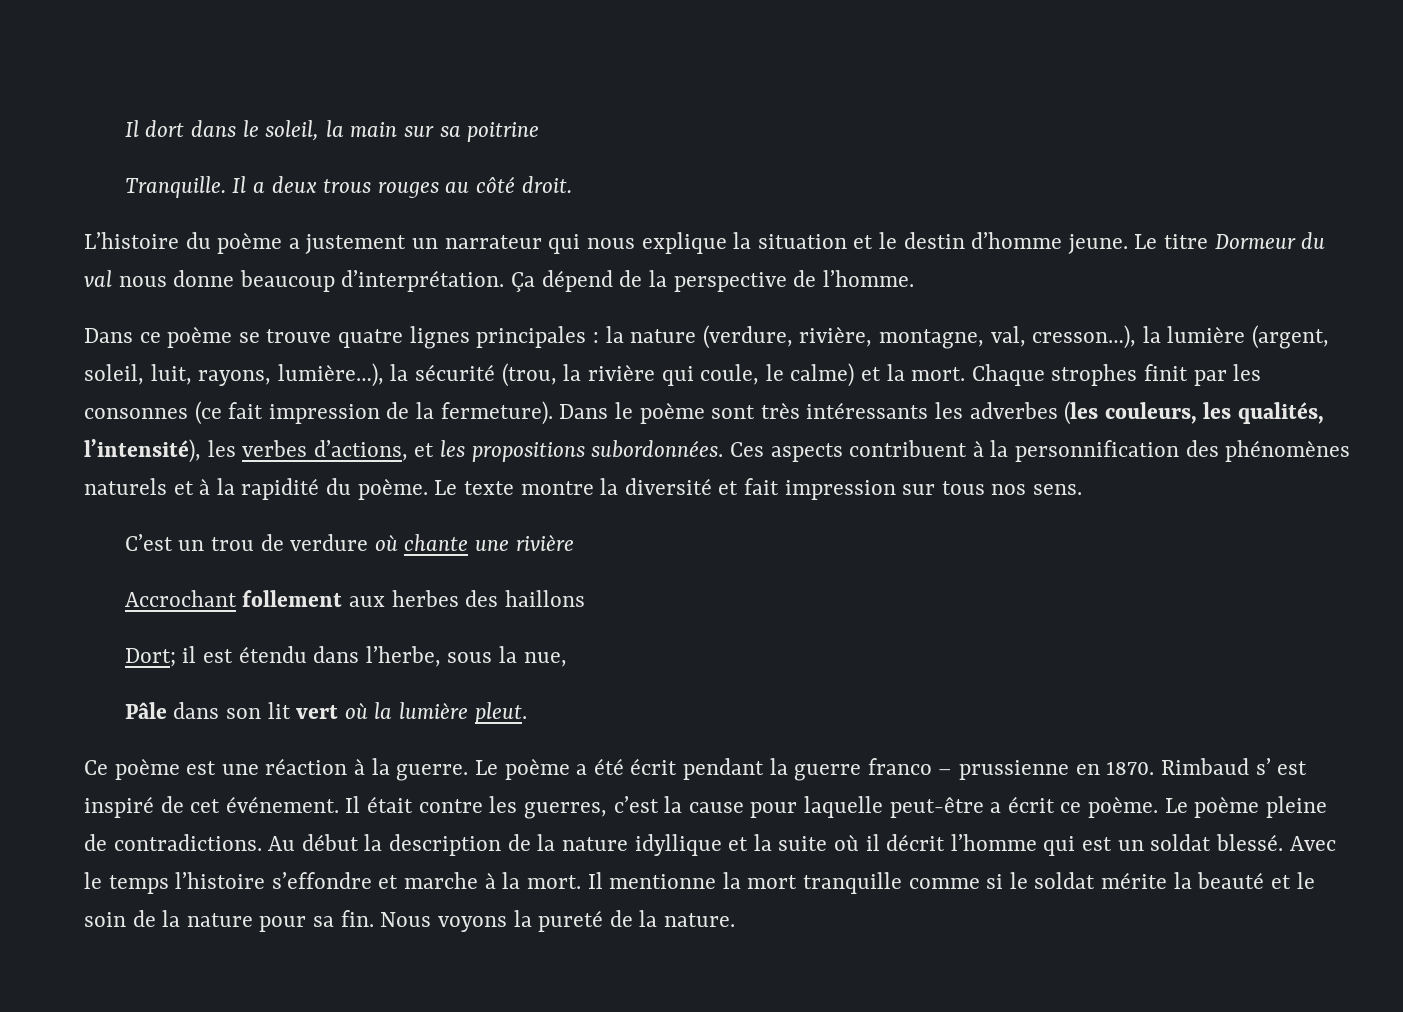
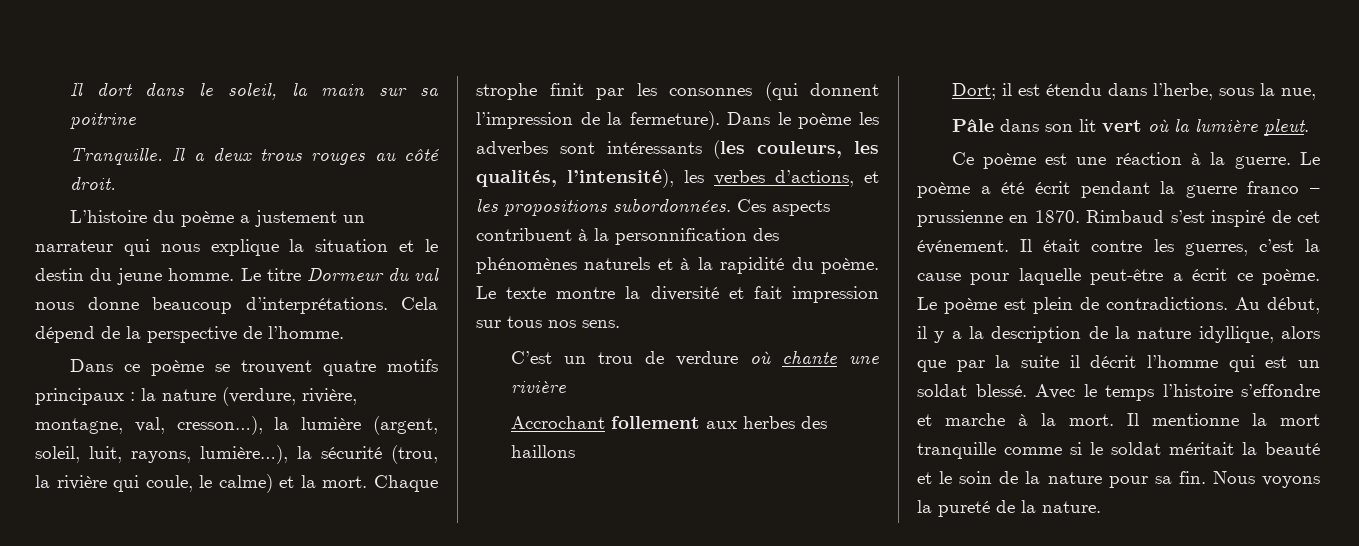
- L’histoire du poème a justement un narrateur qui nous explique la situation et le destin d’homme jeune.
+ L’histoire du poème a justement un narrateur qui nous explique la situation et le destin du jeune homme.
- Le titre Dormeur du val nous donne beaucoup d’interprétation. Ça dépend de la perspective de l’homme.
+ Le titre Dormeur du val nous donne beaucoup d’interprétations. Cela dépend de la perspective de l’homme.
- Dans ce poème se trouve quatre lignes principales : la nature (verdure, rivière, montagne, val, cresson…), la lumière (argent, soleil, luit, rayons, lumière…), la sécurité (trou, la rivière qui coule, le calme) et la mort.
+ Dans ce poème se trouvent quatre motifs principaux : la nature (verdure, rivière, montagne, val, cresson…), la lumière (argent, soleil, luit, rayons, lumière…), la sécurité (trou, la rivière qui coule, le calme) et la mort.
- Chaque strophes finit par les consonnes (ce fait impression de la fermeture).
+ Chaque strophe finit par les consonnes (qui donnent l’impression de la fermeture).
- Dans le poème sont très intéressants les adverbes (les couleurs, les qualités, l’intensité), les verbes d’actions, et les propositions subordonnées.
+ Dans le poème les adverbes sont intéressants (les couleurs, les qualités, l’intensité), les verbes d’actions, et les propositions subordonnées.
- Rimbaud s’ est inspiré de cet événement.
+ Rimbaud s’est inspiré de cet événement.
- Le poème pleine de contradictions.
+ Le poème est plein de contradictions.
- Au début la description de la nature idyllique et la suite où il décrit l’homme qui est un soldat blessé.
+ Au début, il y a la description de la nature idyllique, alors que par la suite il décrit l’homme qui est un soldat blessé.
- Il mentionne la mort tranquille comme si le soldat mérite la beauté et le soin de la nature pour sa fin.
+ Il mentionne la mort tranquille comme si le soldat méritait la beauté et le soin de la nature pour sa fin.

